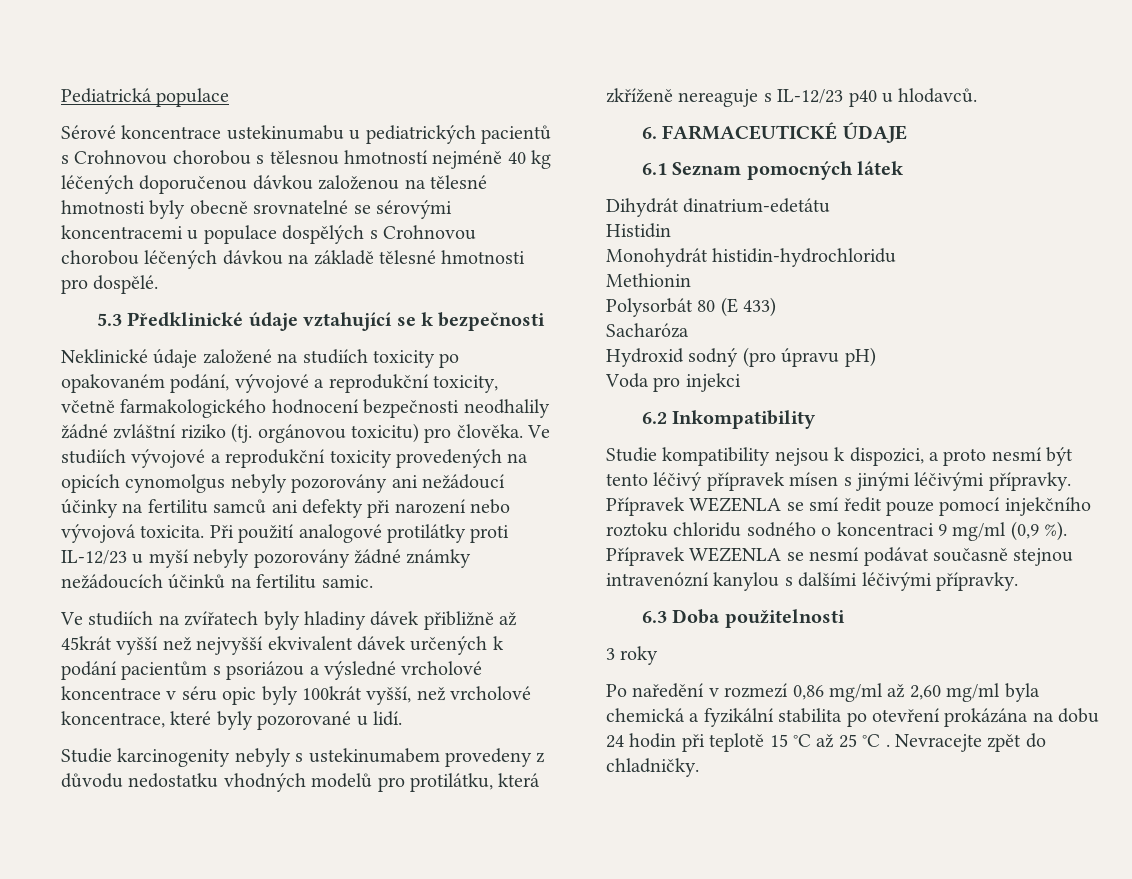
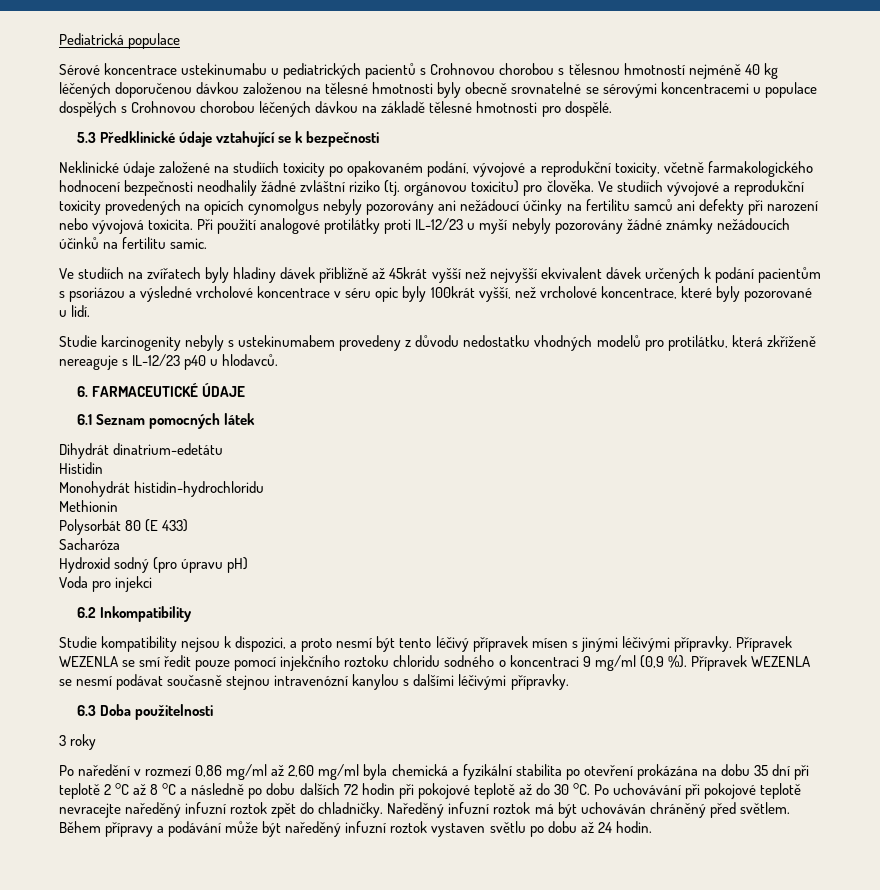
- Po naředění v rozmezí 0,86 mg/ml až 2,60 mg/ml byla chemická a fyzikální stabilita po otevření prokázána na dobu 24 hodin při teplotě 15 °C až 25 °C . Nevracejte zpět do chladničky.
+ Po naředění v rozmezí 0,86 mg/ml až 2,60 mg/ml byla chemická a fyzikální stabilita po otevření prokázána na dobu 35 dní při teplotě 2 °C až 8 °C a následně po dobu dalších 72 hodin při pokojové teplotě až do 30 °C. Po uchovávání při pokojové teplotě nevracejte naředěný infuzní roztok zpět do chladničky. Naředěný infuzní roztok má být uchováván chráněný před světlem. Během přípravy a podávání může být naředěný infuzní roztok vystaven světlu po dobu až 24 hodin.

